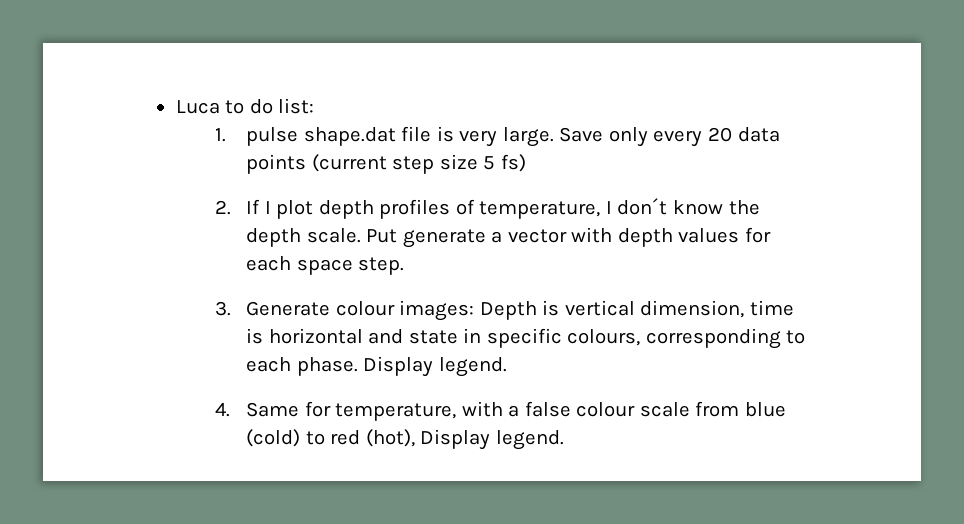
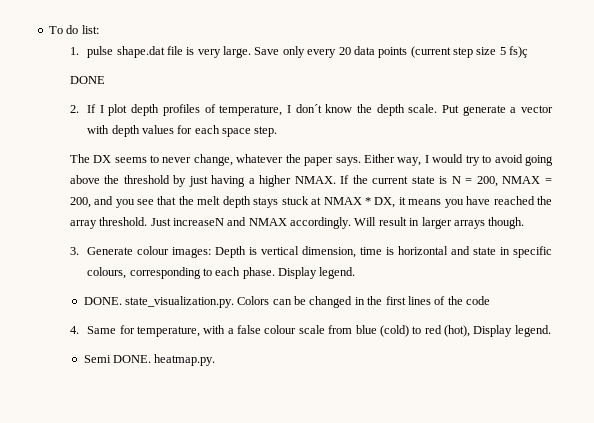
- Luca to do list:
+ To do list:
- Save only every 20 data points (current step size 5 fs)
+ Save only every 20 data points (current step size 5 fs)ç
+ DONE
+ The DX seems to never change, whatever the paper says. Either way, I would try to avoid going above the threshold by just having a higher NMAX. If the current state is N = 200, NMAX = 200, and you see that the melt depth stays stuck at NMAX * DX, it means you have reached the array threshold. Just increaseN and NMAX accordingly. Will result in larger arrays though.
+ DONE. state_visualization.py. Colors can be changed in the first lines of the code
+ Semi DONE. heatmap.py.

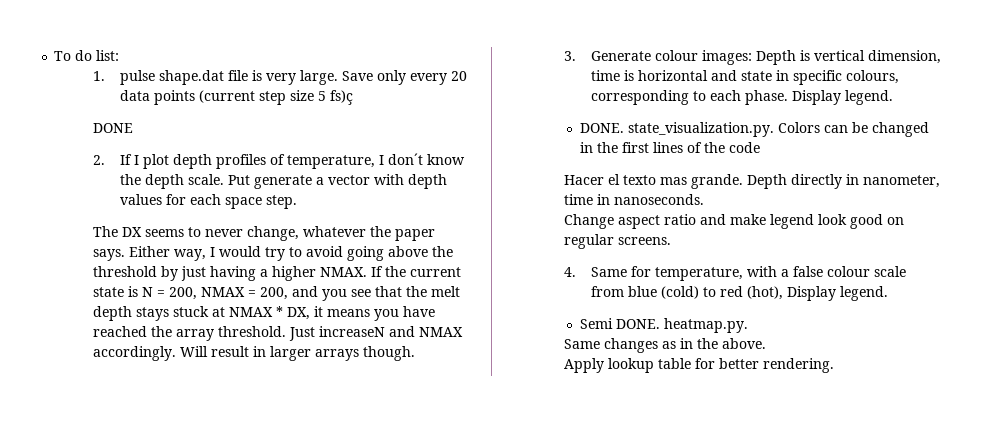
+ Hacer el texto mas grande. Depth directly in nanometer, time in nanoseconds.
+ Change aspect ratio and make legend look good on regular screens.
+ Same changes as in the above.
+ Apply lookup table for better rendering.

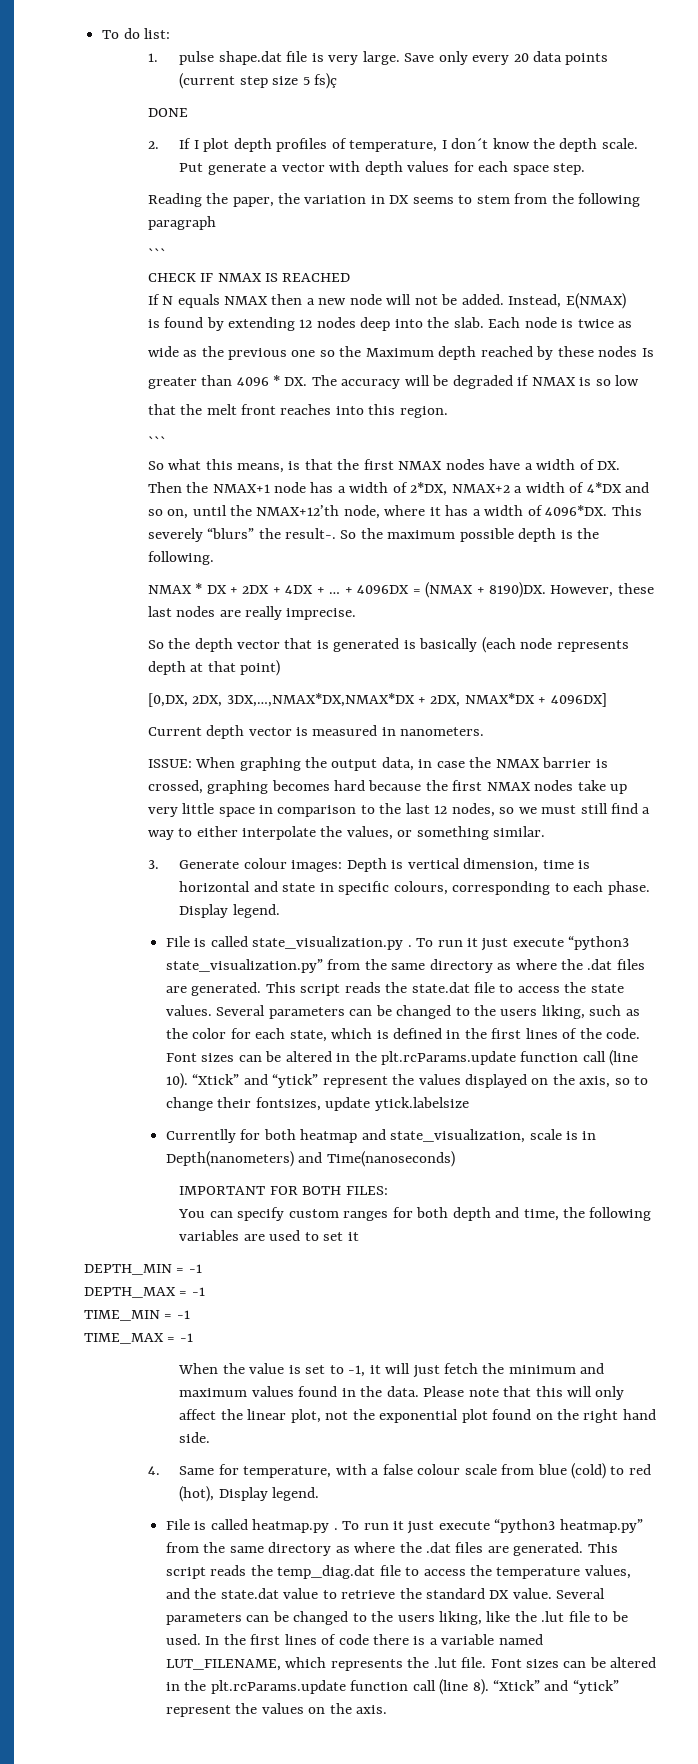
- The DX seems to never change, whatever the paper says. Either way, I would try to avoid going above the threshold by just having a higher NMAX. If the current state is N = 200, NMAX = 200, and you see that the melt depth stays stuck at NMAX * DX, it means you have reached the array threshold. Just increaseN and NMAX accordingly. Will result in larger arrays though.
+ Reading the paper, the variation in DX seems to stem from the following paragraph
+ ```
+ CHECK IF NMAX IS REACHED
+ If N equals NMAX then a new node will not be added. Instead, E(NMAX)
+ is found by extending 12 nodes deep into the slab. Each node is twice as
+ wide as the previous one so the Maximum depth reached by these nodes Is
+ greater than 4096 * DX. The accuracy will be degraded if NMAX is so low
+ that the melt front reaches into this region.
+ ```
+ So what this means, is that the first NMAX nodes have a width of DX. Then the NMAX+1 node has a width of 2*DX, NMAX+2 a width of 4*DX and so on, until the NMAX+12’th node, where it has a width of 4096*DX. This severely “blurs” the result-. So the maximum possible depth is the following.
+ NMAX * DX + 2DX + 4DX + … + 4096DX = (NMAX + 8190)DX. However, these last nodes are really imprecise.
+ So the depth vector that is generated is basically (each node represents depth at that point)
+ [0,DX, 2DX, 3DX,…,NMAX*DX,NMAX*DX + 2DX, NMAX*DX + 4096DX]
+ Current depth vector is measured in nanometers.
+ ISSUE: When graphing the output data, in case the NMAX barrier is crossed, graphing becomes hard because the first NMAX nodes take up very little space in comparison to the last 12 nodes, so we must still find a way to either interpolate the values, or something similar.
- DONE. state_visualization.py. Colors can be changed in the first lines of the code
- Hacer el texto mas grande. Depth directly in nanometer, time in nanoseconds.
- Change aspect ratio and make legend look good on regular screens.
+ File is called state_visualization.py . To run it just execute “python3 state_visualization.py” from the same directory as where the .dat files are generated. This script reads the state.dat file to access the state values. Several parameters can be changed to the users liking, such as the color for each state, which is defined in the first lines of the code. Font sizes can be altered in the plt.rcParams.update function call (line 10). “Xtick” and “ytick” represent the values displayed on the axis, so to change their fontsizes, update ytick.labelsize
+ Currentlly for both heatmap and state_visualization, scale is in Depth(nanometers) and Time(nanoseconds)
+ IMPORTANT FOR BOTH FILES:
+ You can specify custom ranges for both depth and time, the following variables are used to set it
+ DEPTH_MIN = -1
+ DEPTH_MAX = -1
+ TIME_MIN = -1
+ TIME_MAX = -1
+ When the value is set to -1, it will just fetch the minimum and maximum values found in the data. Please note that this will only affect the linear plot, not the exponential plot found on the right hand side.
- Semi DONE. heatmap.py.
- Same changes as in the above.
- Apply lookup table for better rendering.
+ File is called heatmap.py . To run it just execute “python3 heatmap.py” from the same directory as where the .dat files are generated. This script reads the temp_diag.dat file to access the temperature values, and the state.dat value to retrieve the standard DX value. Several parameters can be changed to the users liking, like the .lut file to be used. In the first lines of code there is a variable named LUT_FILENAME, which represents the .lut file. Font sizes can be altered in the plt.rcParams.update function call (line 8). “Xtick” and “ytick” represent the values on the axis.

